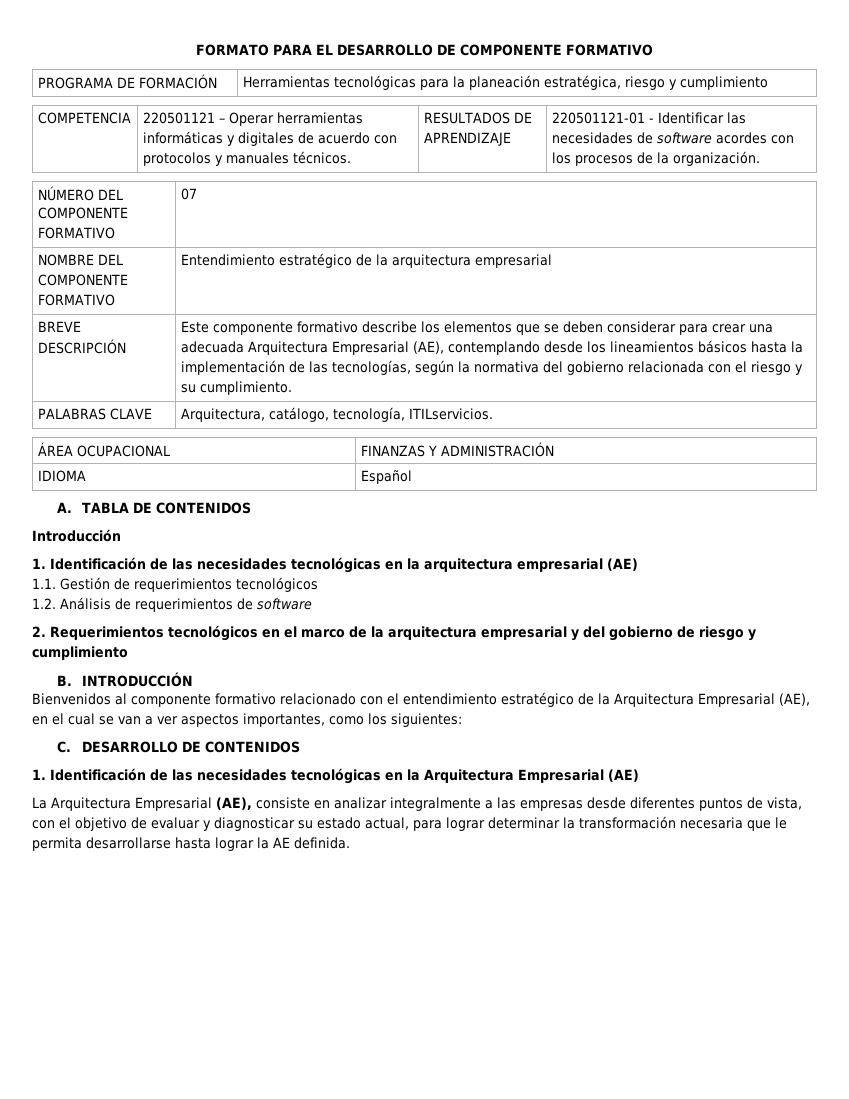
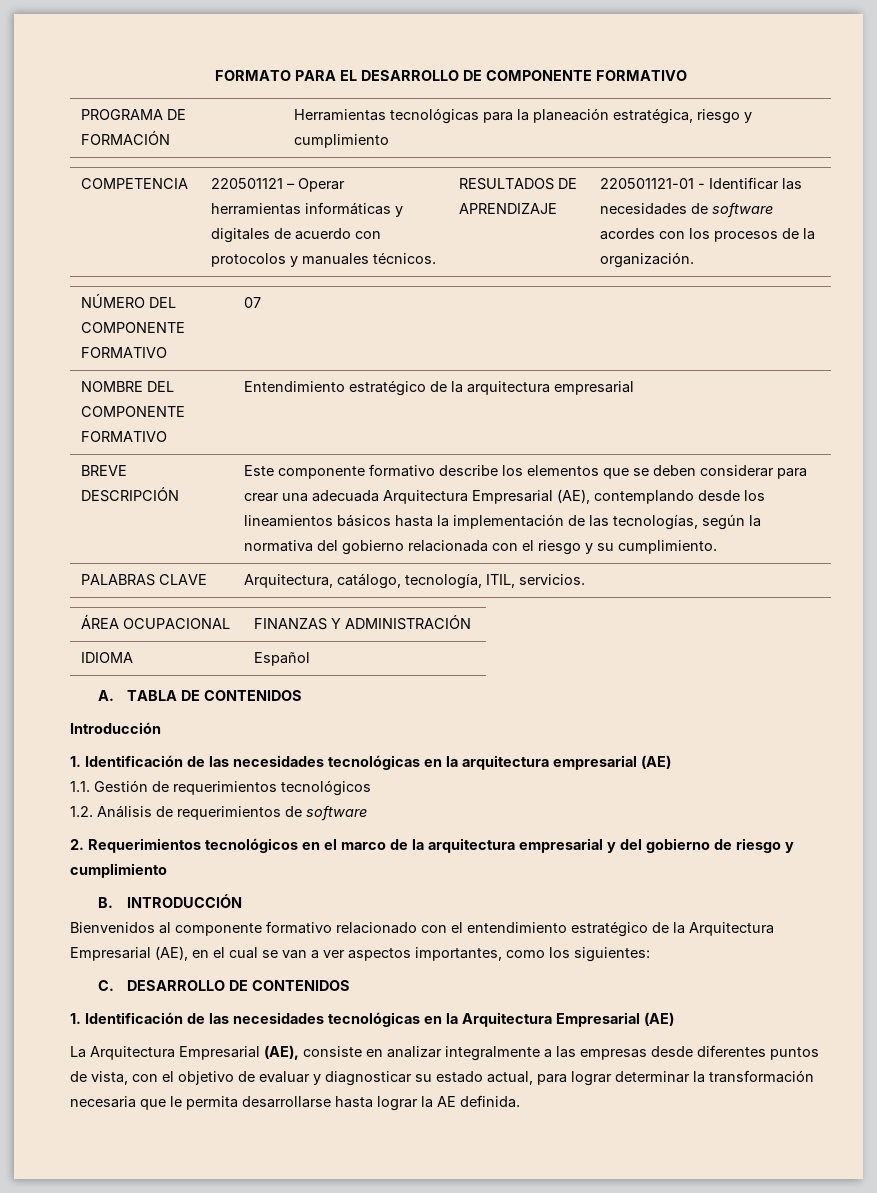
- PALABRAS CLAVE | Arquitectura, catálogo, tecnología, ITILservicios.
+ PALABRAS CLAVE | Arquitectura, catálogo, tecnología, ITIL, servicios.

